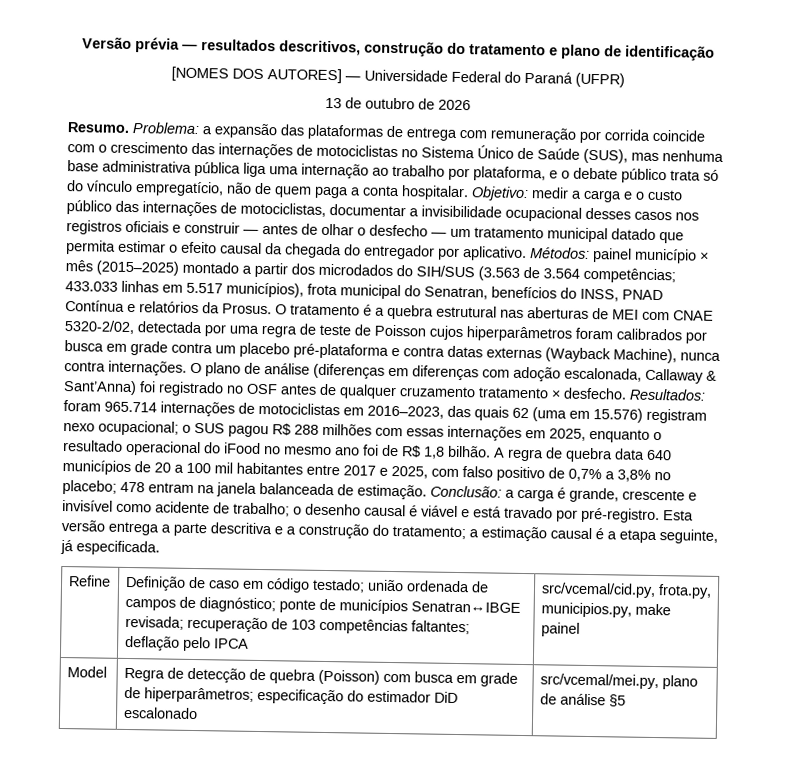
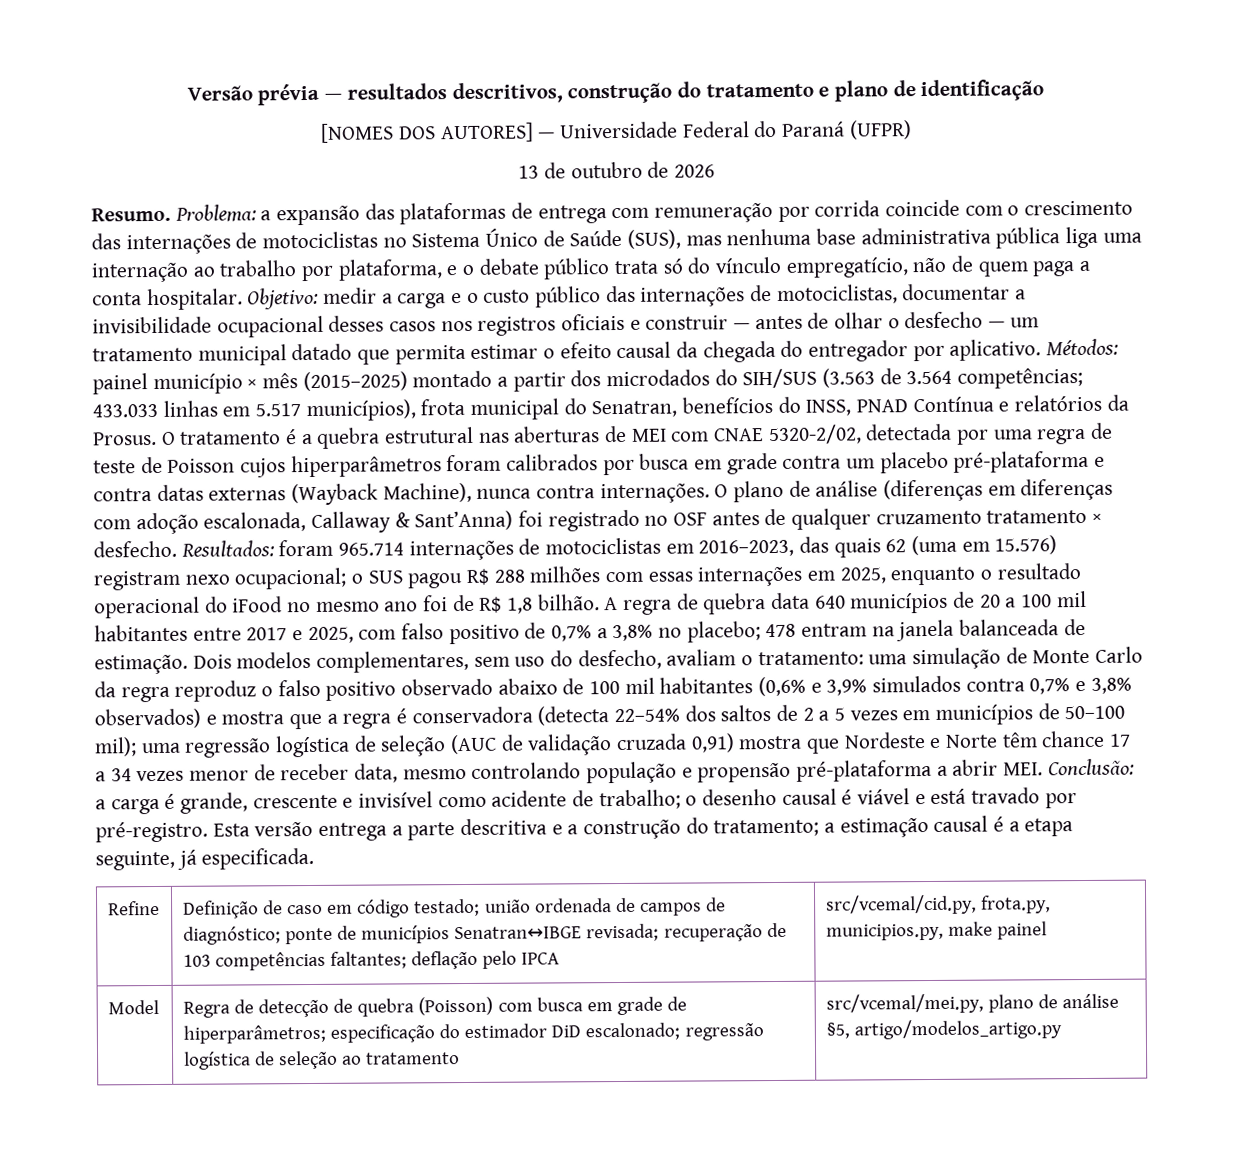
- Conclusão: a carga é grande, crescente e invisível como acidente de trabalho; o desenho causal é viável e está travado por pré-registro.
+ Dois modelos complementares, sem uso do desfecho, avaliam o tratamento: uma simulação de Monte Carlo da regra reproduz o falso positivo observado abaixo de 100 mil habitantes (0,6% e 3,9% simulados contra 0,7% e 3,8% observados) e mostra que a regra é conservadora (detecta 22–54% dos saltos de 2 a 5 vezes em municípios de 50–100 mil); uma regressão logística de seleção (AUC de validação cruzada 0,91) mostra que Nordeste e Norte têm chance 17 a 34 vezes menor de receber data, mesmo controlando população e propensão pré-plataforma a abrir MEI. Conclusão: a carga é grande, crescente e invisível como acidente de trabalho; o desenho causal é viável e está travado por pré-registro.
- Model | Regra de detecção de quebra (Poisson) com busca em grade de hiperparâmetros; especificação do estimador DiD escalonado | src/vcemal/mei.py, plano de análise §5
+ Model | Regra de detecção de quebra (Poisson) com busca em grade de hiperparâmetros; especificação do estimador DiD escalonado; regressão logística de seleção ao tratamento | src/vcemal/mei.py, plano de análise §5, artigo/modelos_artigo.py

